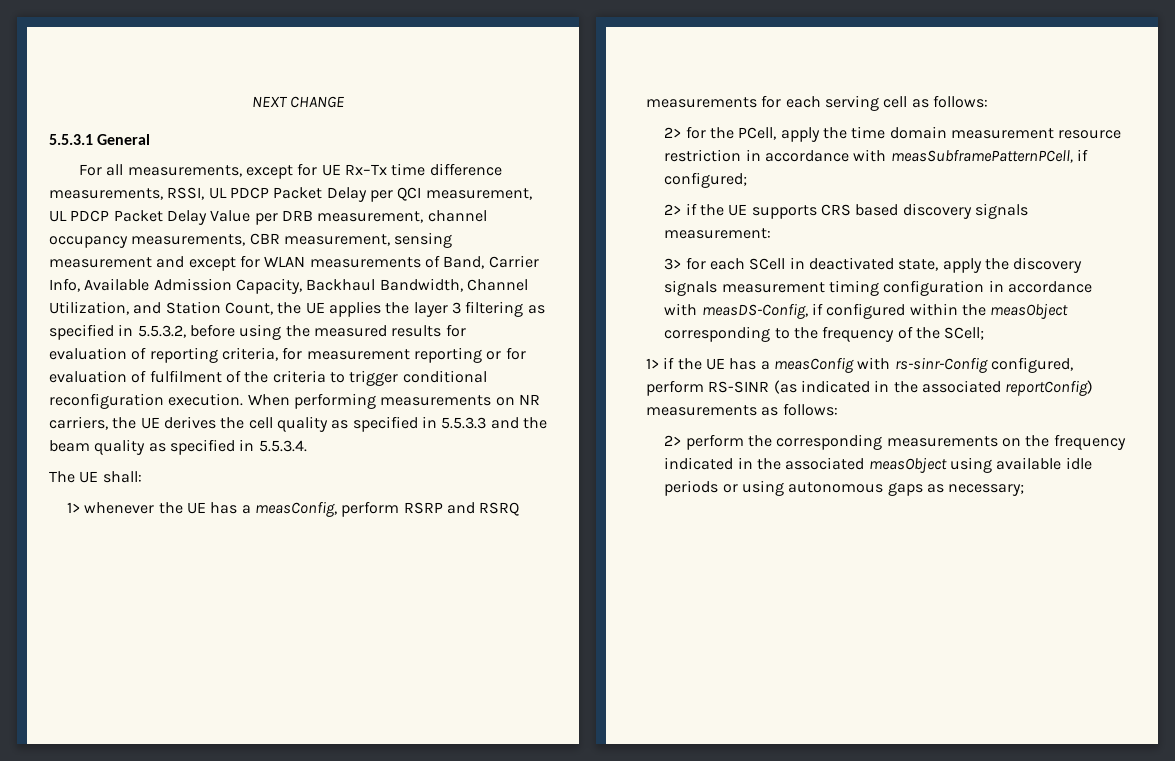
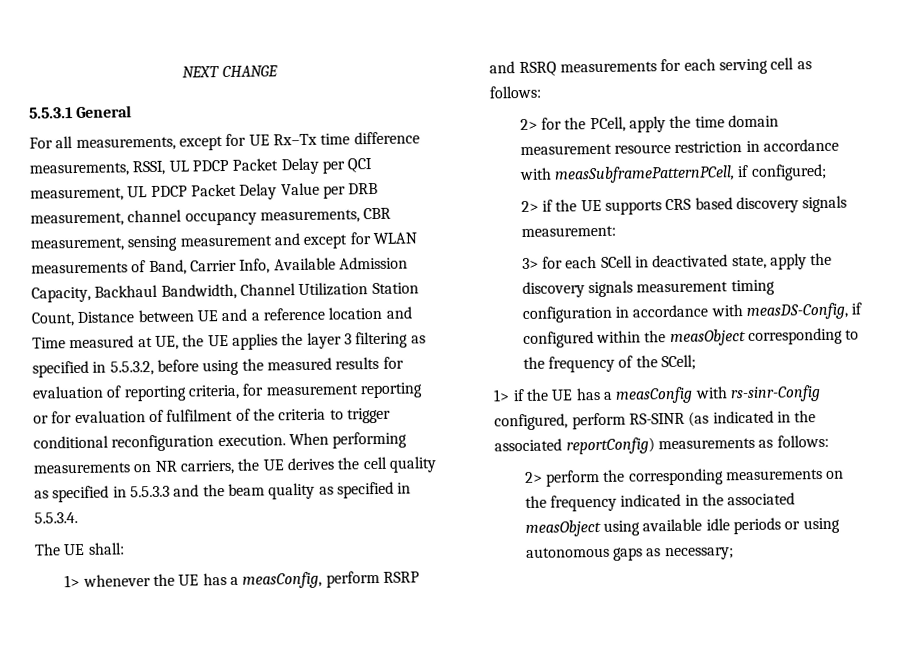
- For all measurements, except for UE Rx–Tx time difference measurements, RSSI, UL PDCP Packet Delay per QCI measurement, UL PDCP Packet Delay Value per DRB measurement, channel occupancy measurements, CBR measurement, sensing measurement and except for WLAN measurements of Band, Carrier Info, Available Admission Capacity, Backhaul Bandwidth, Channel Utilization, and Station Count, the UE applies the layer 3 filtering as specified in 5.5.3.2, before using the measured results for evaluation of reporting criteria, for measurement reporting or for evaluation of fulfilment of the criteria to trigger conditional reconfiguration execution.
+ For all measurements, except for UE Rx–Tx time difference measurements, RSSI, UL PDCP Packet Delay per QCI measurement, UL PDCP Packet Delay Value per DRB measurement, channel occupancy measurements, CBR measurement, sensing measurement and except for WLAN measurements of Band, Carrier Info, Available Admission Capacity, Backhaul Bandwidth, Channel Utilization Station Count, Distance between UE and a reference location and Time measured at UE, the UE applies the layer 3 filtering as specified in 5.5.3.2, before using the measured results for evaluation of reporting criteria, for measurement reporting or for evaluation of fulfilment of the criteria to trigger conditional reconfiguration execution.

